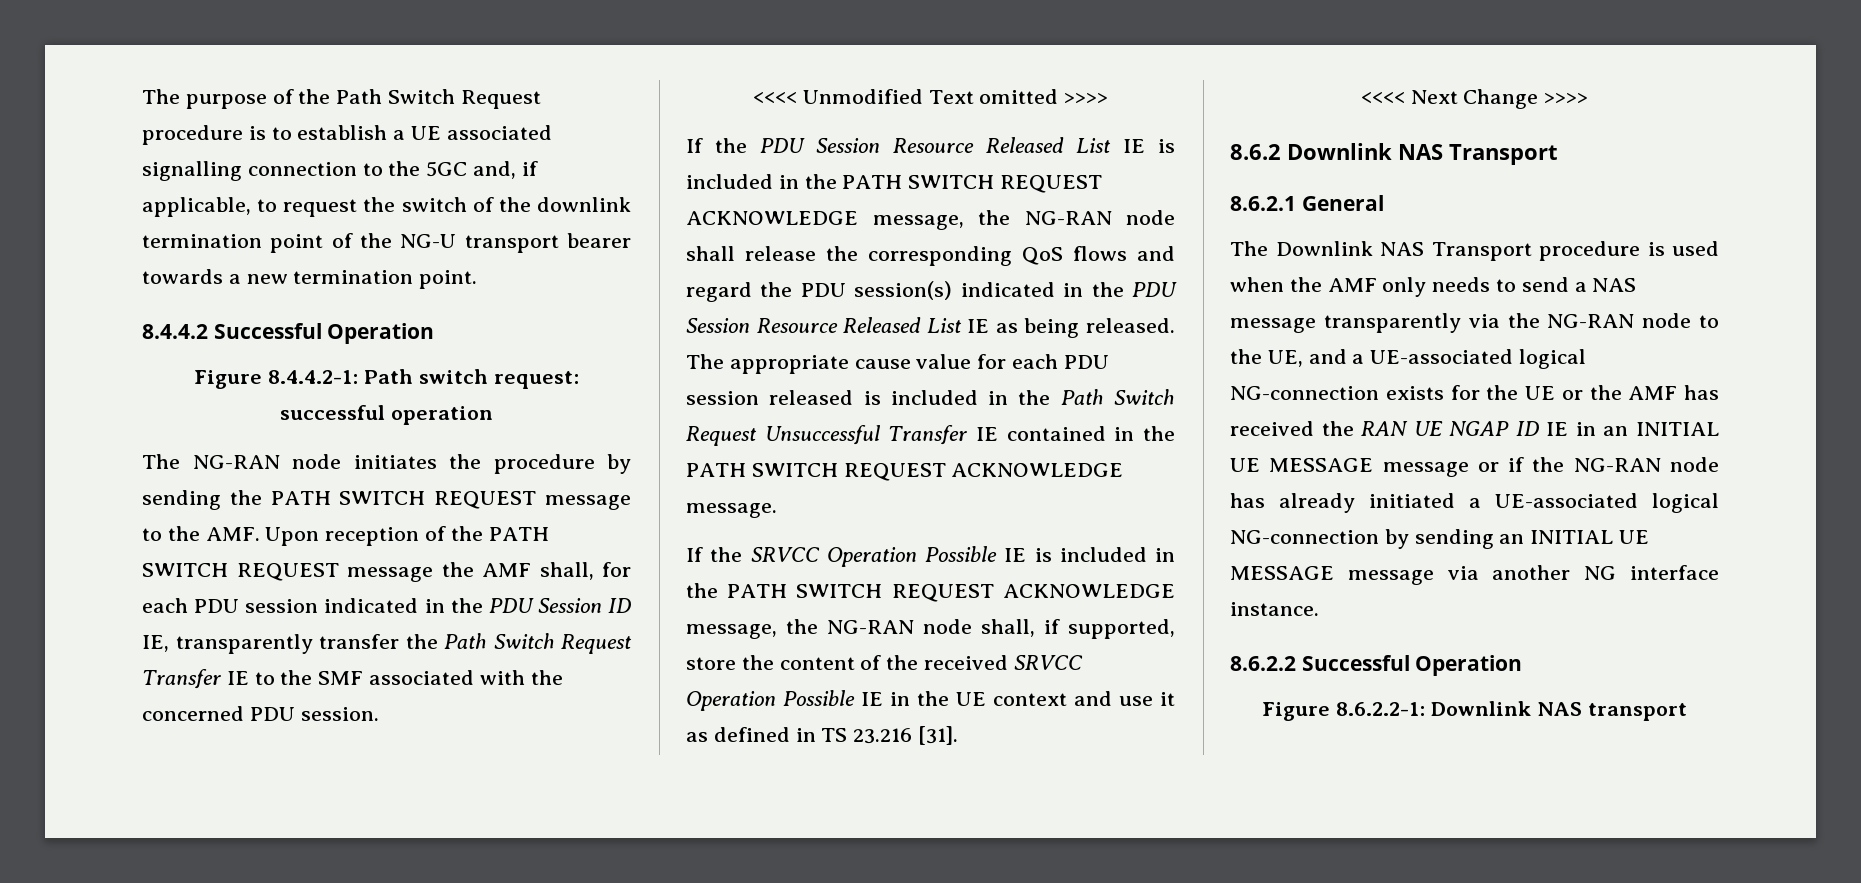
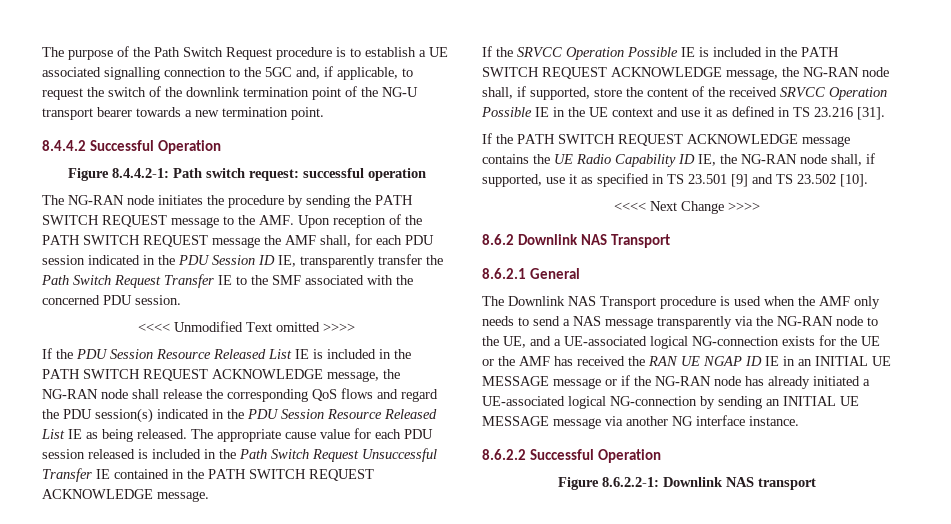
+ If the PATH SWITCH REQUEST ACKNOWLEDGE message contains the UE Radio Capability ID IE, the NG-RAN node shall, if supported, use it as specified in TS 23.501 [9] and TS 23.502 [10].

